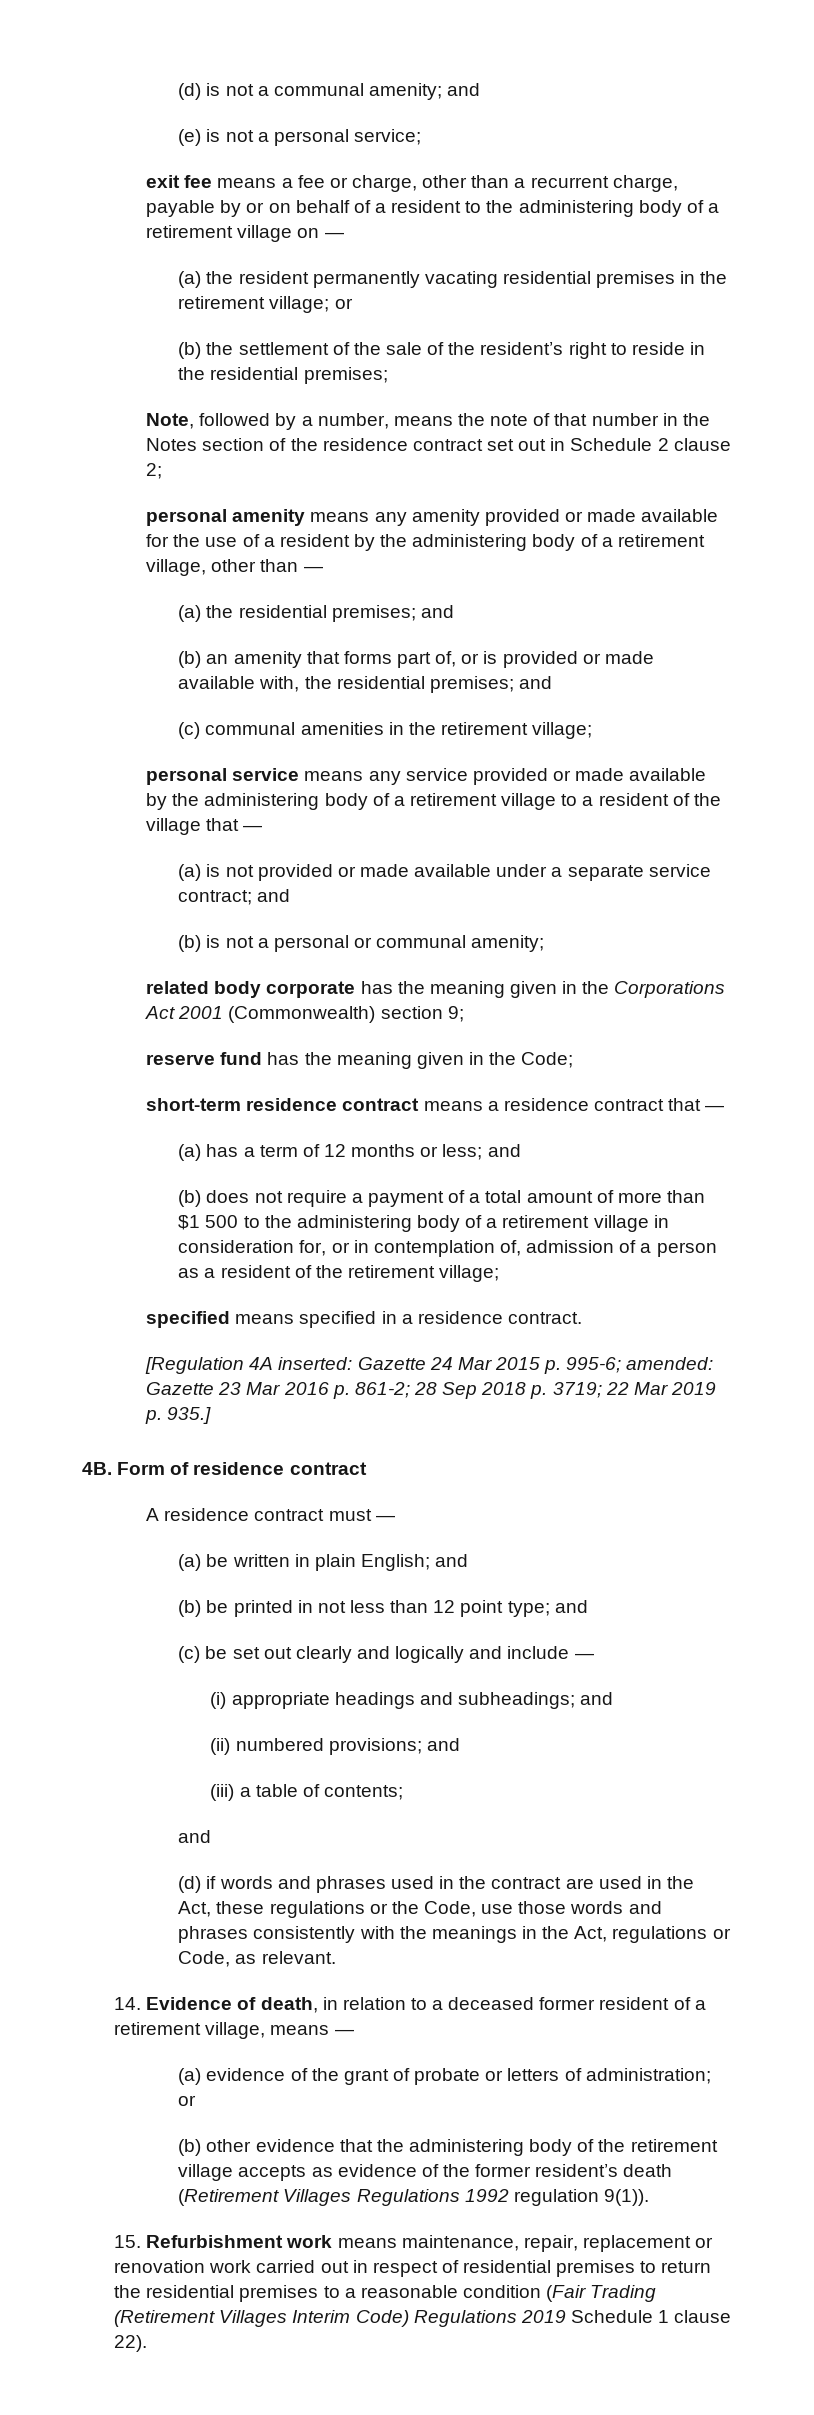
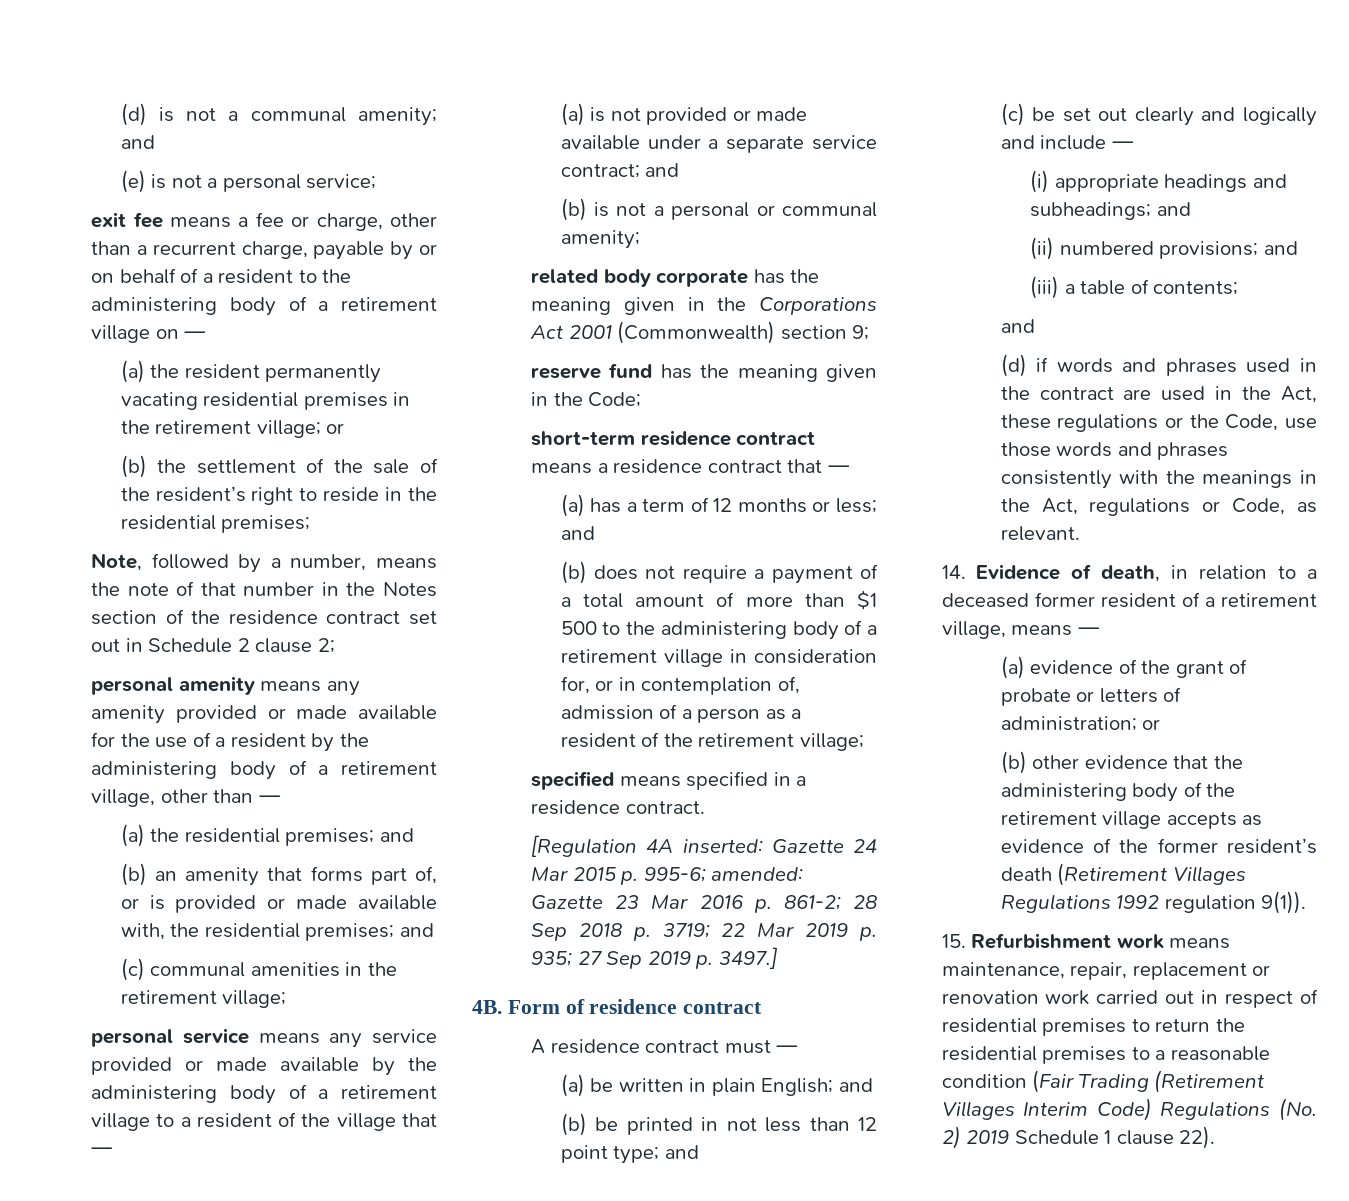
- [Regulation 4A inserted: Gazette 24 Mar 2015 p. 995-6; amended: Gazette 23 Mar 2016 p. 861-2; 28 Sep 2018 p. 3719; 22 Mar 2019 p. 935.]
+ [Regulation 4A inserted: Gazette 24 Mar 2015 p. 995-6; amended: Gazette 23 Mar 2016 p. 861-2; 28 Sep 2018 p. 3719; 22 Mar 2019 p. 935; 27 Sep 2019 p. 3497.]
- 15. Refurbishment work means maintenance, repair, replacement or renovation work carried out in respect of residential premises to return the residential premises to a reasonable condition (Fair Trading (Retirement Villages Interim Code) Regulations 2019 Schedule 1 clause 22).
+ 15. Refurbishment work means maintenance, repair, replacement or renovation work carried out in respect of residential premises to return the residential premises to a reasonable condition (Fair Trading (Retirement Villages Interim Code) Regulations (No. 2) 2019 Schedule 1 clause 22).

